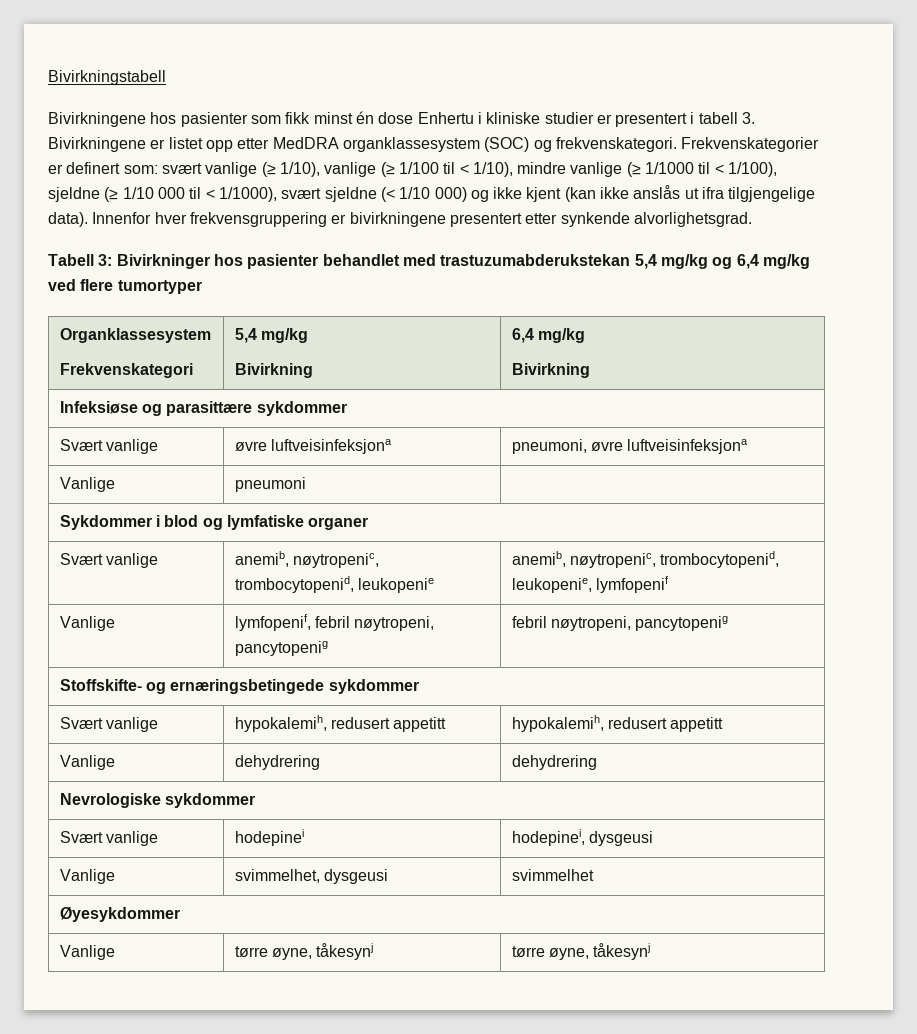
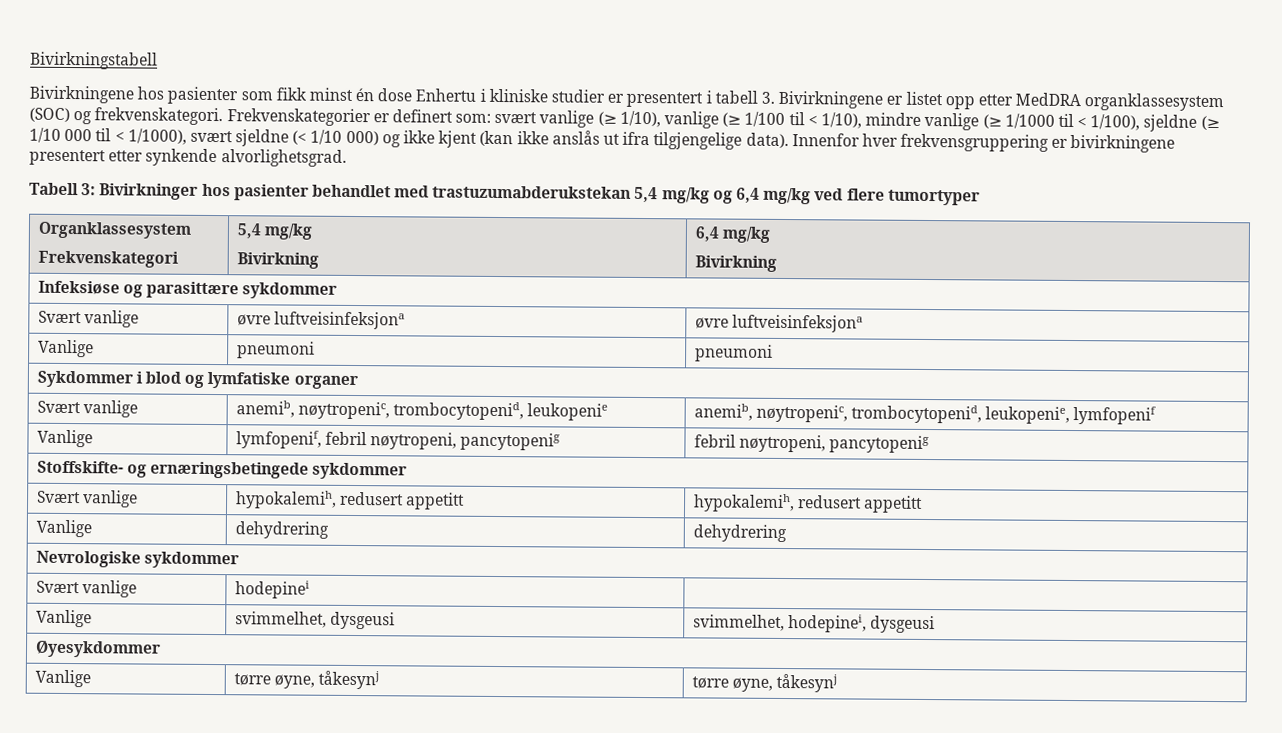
- Svært vanlige | øvre luftveisinfeksjona | pneumoni, øvre luftveisinfeksjona
+ Svært vanlige | øvre luftveisinfeksjona | øvre luftveisinfeksjona
- Vanlige | pneumoni |
+ Vanlige | pneumoni | pneumoni
- Svært vanlige | hodepinei | hodepinei, dysgeusi
+ Svært vanlige | hodepinei |
- Vanlige | svimmelhet, dysgeusi | svimmelhet
+ Vanlige | svimmelhet, dysgeusi | svimmelhet, hodepinei, dysgeusi

